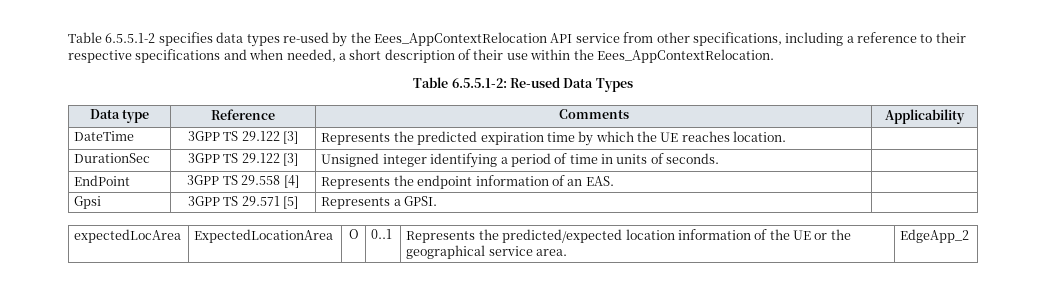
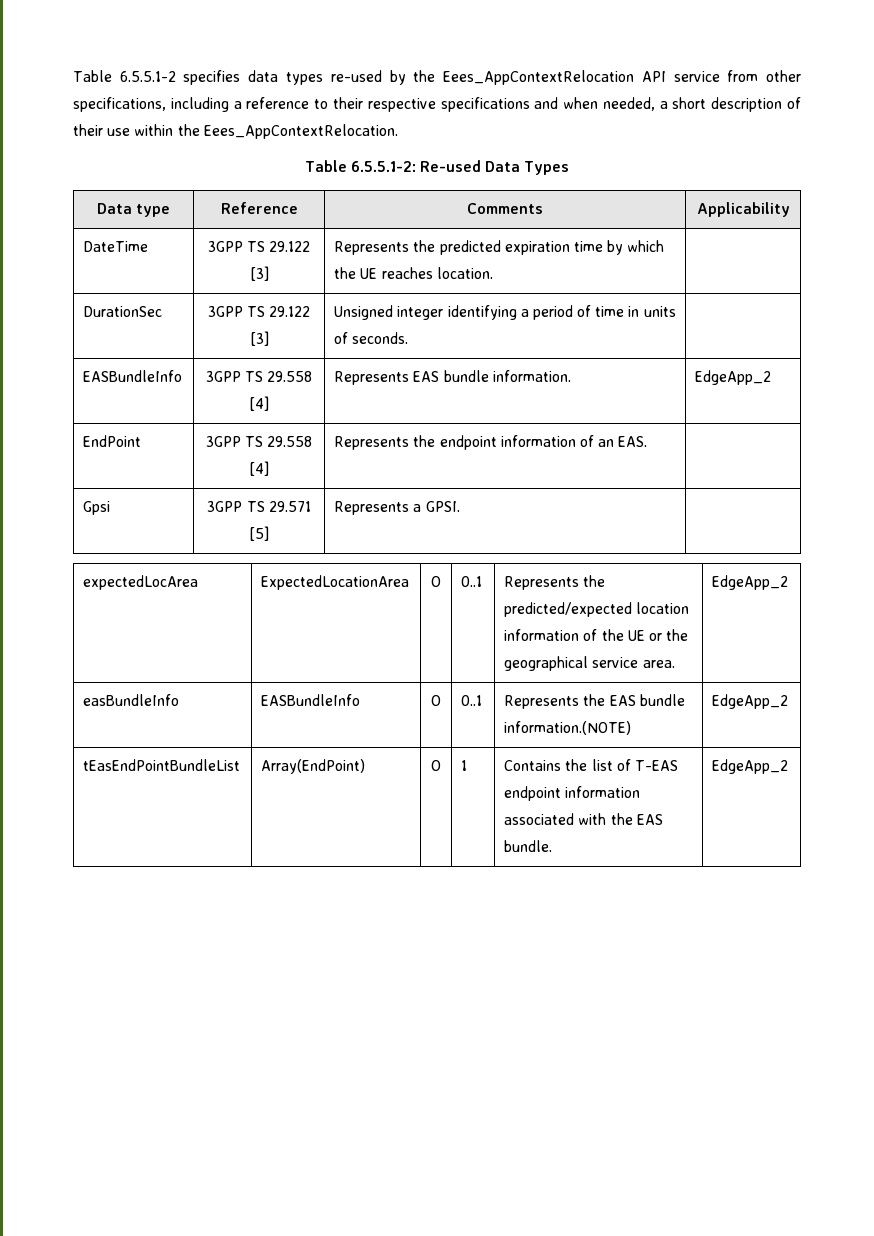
+ EASBundleInfo | 3GPP TS 29.558 [4] | Represents EAS bundle information. | EdgeApp_2
+ easBundleInfo | EASBundleInfo | O | 0..1 | Represents the EAS bundle information.(NOTE) | EdgeApp_2
+ tEasEndPointBundleList | Array(EndPoint) | O | 1 | Contains the list of T-EAS endpoint information associated with the EAS bundle. | EdgeApp_2

